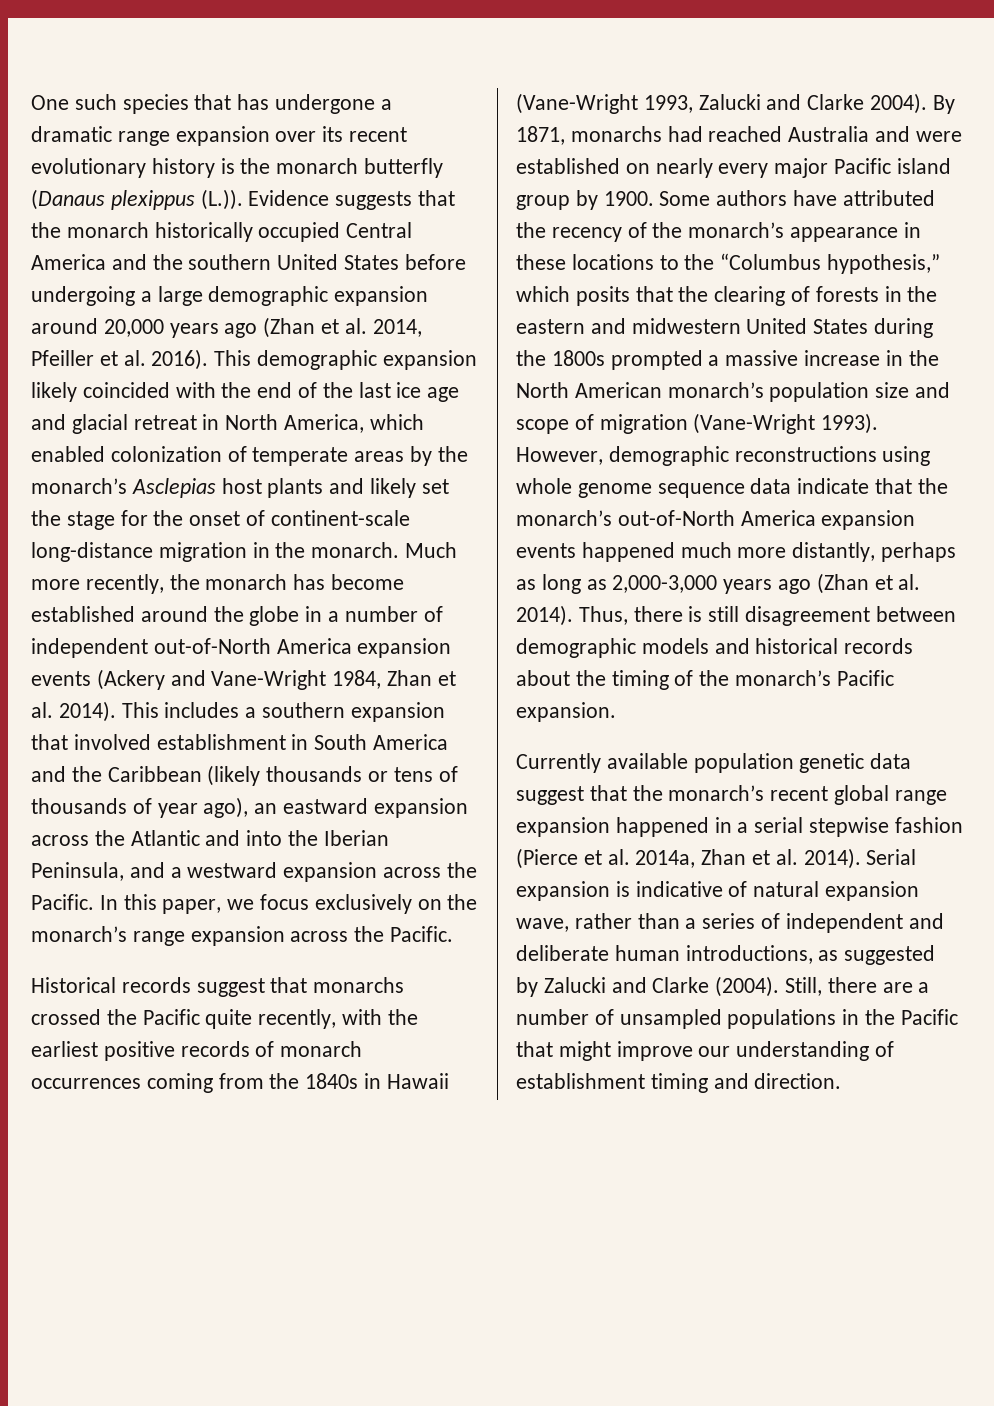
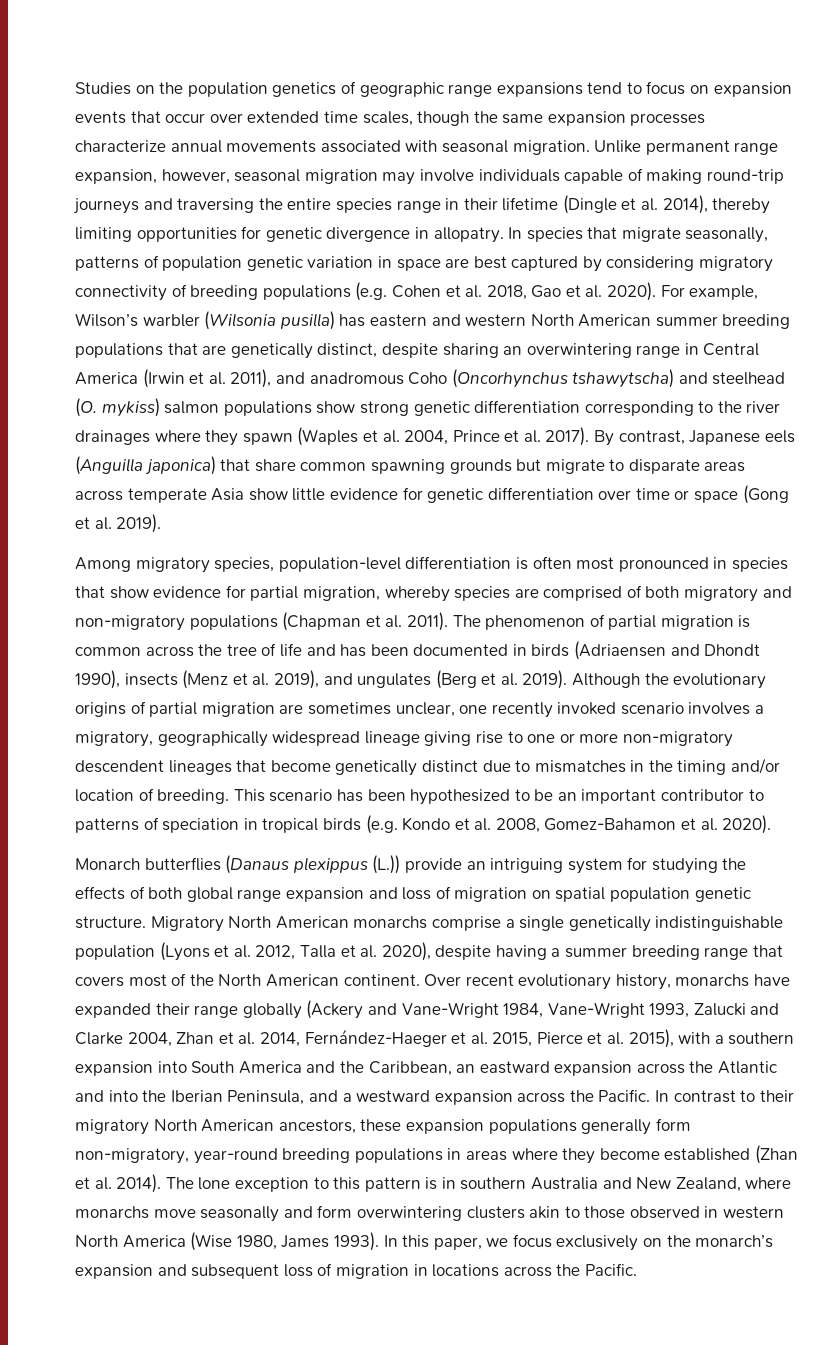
- One such species that has undergone a dramatic range expansion over its recent evolutionary history is the monarch butterfly (Danaus plexippus (L.)). Evidence suggests that the monarch historically occupied Central America and the southern United States before undergoing a large demographic expansion around 20,000 years ago (Zhan et al. 2014, Pfeiller et al. 2016). This demographic expansion likely coincided with the end of the last ice age and glacial retreat in North America, which enabled colonization of temperate areas by the monarch’s Asclepias host plants and likely set the stage for the onset of continent-scale long-distance migration in the monarch. Much more recently, the monarch has become established around the globe in a number of independent out-of-North America expansion events (Ackery and Vane-Wright 1984, Zhan et al. 2014). This includes a southern expansion that involved establishment in South America and the Caribbean (likely thousands or tens of thousands of year ago), an eastward expansion across the Atlantic and into the Iberian Peninsula, and a westward expansion across the Pacific.
+ Studies on the population genetics of geographic range expansions tend to focus on expansion events that occur over extended time scales, though the same expansion processes characterize annual movements associated with seasonal migration. Unlike permanent range expansion, however, seasonal migration may involve individuals capable of making round-trip journeys and traversing the entire species range in their lifetime (Dingle et al. 2014), thereby limiting opportunities for genetic divergence in allopatry. In species that migrate seasonally, patterns of population genetic variation in space are best captured by considering migratory connectivity of breeding populations (e.g. Cohen et al. 2018, Gao et al. 2020). For example, Wilson’s warbler (Wilsonia pusilla) has eastern and western North American summer breeding populations that are genetically distinct, despite sharing an overwintering range in Central America (Irwin et al. 2011), and anadromous Coho (Oncorhynchus tshawytscha) and steelhead (O. mykiss) salmon populations show strong genetic differentiation corresponding to the river drainages where they spawn (Waples et al. 2004, Prince et al. 2017). By contrast, Japanese eels (Anguilla japonica) that share common spawning grounds but migrate to disparate areas across temperate Asia show little evidence for genetic differentiation over time or space (Gong et al. 2019).
+ Among migratory species, population-level differentiation is often most pronounced in species that show evidence for partial migration, whereby species are comprised of both migratory and non-migratory populations (Chapman et al. 2011). The phenomenon of partial migration is common across the tree of life and has been documented in birds (Adriaensen and Dhondt 1990), insects (Menz et al. 2019), and ungulates (Berg et al. 2019). Although the evolutionary origins of partial migration are sometimes unclear, one recently invoked scenario involves a migratory, geographically widespread lineage giving rise to one or more non-migratory descendent lineages that become genetically distinct due to mismatches in the timing and/or location of breeding. This scenario has been hypothesized to be an important contributor to patterns of speciation in tropical birds (e.g. Kondo et al. 2008, Gomez-Bahamon et al. 2020).
+ Monarch butterflies (Danaus plexippus (L.)) provide an intriguing system for studying the effects of both global range expansion and loss of migration on spatial population genetic structure. Migratory North American monarchs comprise a single genetically indistinguishable population (Lyons et al. 2012, Talla et al. 2020), despite having a summer breeding range that covers most of the North American continent. Over recent evolutionary history, monarchs have expanded their range globally (Ackery and Vane-Wright 1984, Vane-Wright 1993, Zalucki and Clarke 2004, Zhan et al. 2014, Fernández-Haeger et al. 2015, Pierce et al. 2015), with a southern expansion into South America and the Caribbean, an eastward expansion across the Atlantic and into the Iberian Peninsula, and a westward expansion across the Pacific.
- In this paper, we focus exclusively on the monarch’s range expansion across the Pacific.
- Historical records suggest that monarchs crossed the Pacific quite recently, with the earliest positive records of monarch occurrences coming from the 1840s in Hawaii (Vane-Wright 1993, Zalucki and Clarke 2004). By 1871, monarchs had reached Australia and were established on nearly every major Pacific island group by 1900. Some authors have attributed the recency of the monarch’s appearance in these locations to the “Columbus hypothesis,” which posits that the clearing of forests in the eastern and midwestern United States during the 1800s prompted a massive increase in the North American monarch’s population size and scope of migration (Vane-Wright 1993). However, demographic reconstructions using whole genome sequence data indicate that the monarch’s out-of-North America expansion events happened much more distantly, perhaps as long as 2,000-3,000 years ago (Zhan et al. 2014). Thus, there is still disagreement between demographic models and historical records about the timing of the monarch’s Pacific expansion.
- Currently available population genetic data suggest that the monarch’s recent global range expansion happened in a serial stepwise fashion (Pierce et al. 2014a, Zhan et al. 2014). Serial expansion is indicative of natural expansion wave, rather than a series of independent and deliberate human introductions, as suggested by Zalucki and Clarke (2004). Still, there are a number of unsampled populations in the Pacific that might improve our understanding of establishment timing and direction.
+ In contrast to their migratory North American ancestors, these expansion populations generally form non-migratory, year-round breeding populations in areas where they become established (Zhan et al. 2014). The lone exception to this pattern is in southern Australia and New Zealand, where monarchs move seasonally and form overwintering clusters akin to those observed in western North America (Wise 1980, James 1993). In this paper, we focus exclusively on the monarch’s expansion and subsequent loss of migration in locations across the Pacific.

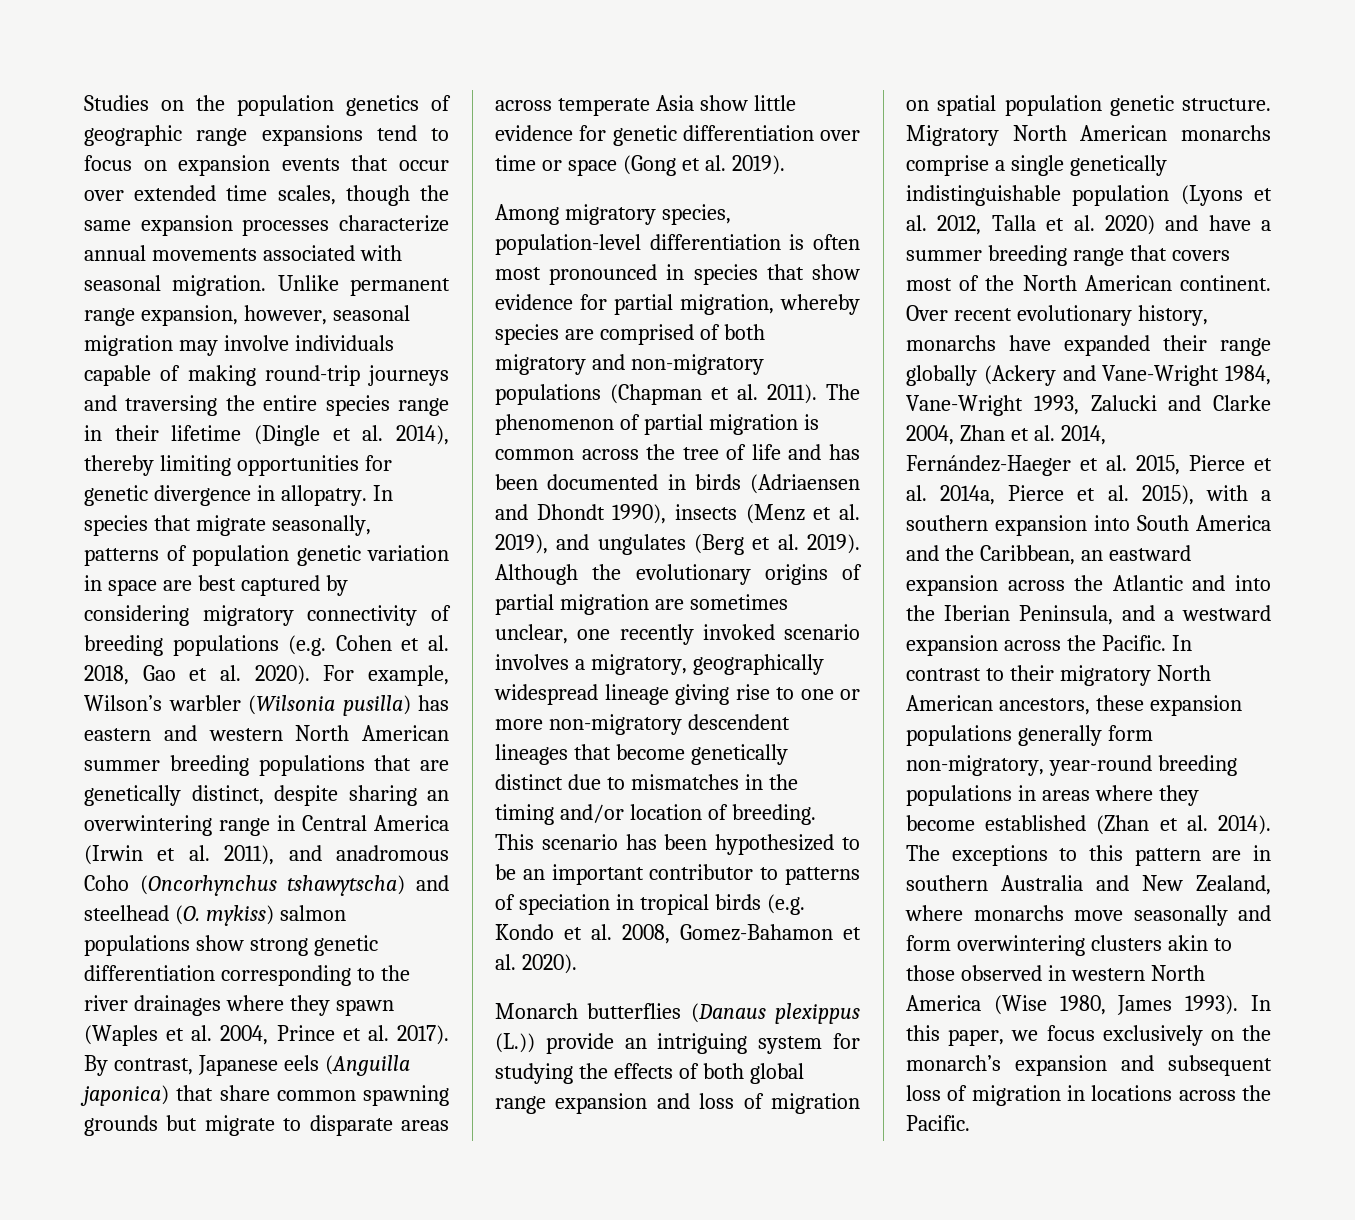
- Migratory North American monarchs comprise a single genetically indistinguishable population (Lyons et al. 2012, Talla et al. 2020), despite having a summer breeding range that covers most of the North American continent.
+ Migratory North American monarchs comprise a single genetically indistinguishable population (Lyons et al. 2012, Talla et al. 2020) and have a summer breeding range that covers most of the North American continent.
- Over recent evolutionary history, monarchs have expanded their range globally (Ackery and Vane-Wright 1984, Vane-Wright 1993, Zalucki and Clarke 2004, Zhan et al. 2014, Fernández-Haeger et al. 2015, Pierce et al. 2015), with a southern expansion into South America and the Caribbean, an eastward expansion across the Atlantic and into the Iberian Peninsula, and a westward expansion across the Pacific.
+ Over recent evolutionary history, monarchs have expanded their range globally (Ackery and Vane-Wright 1984, Vane-Wright 1993, Zalucki and Clarke 2004, Zhan et al. 2014, Fernández-Haeger et al. 2015, Pierce et al. 2014a, Pierce et al. 2015), with a southern expansion into South America and the Caribbean, an eastward expansion across the Atlantic and into the Iberian Peninsula, and a westward expansion across the Pacific.
- The lone exception to this pattern is in southern Australia and New Zealand, where monarchs move seasonally and form overwintering clusters akin to those observed in western North America (Wise 1980, James 1993).
+ The exceptions to this pattern are in southern Australia and New Zealand, where monarchs move seasonally and form overwintering clusters akin to those observed in western North America (Wise 1980, James 1993).

